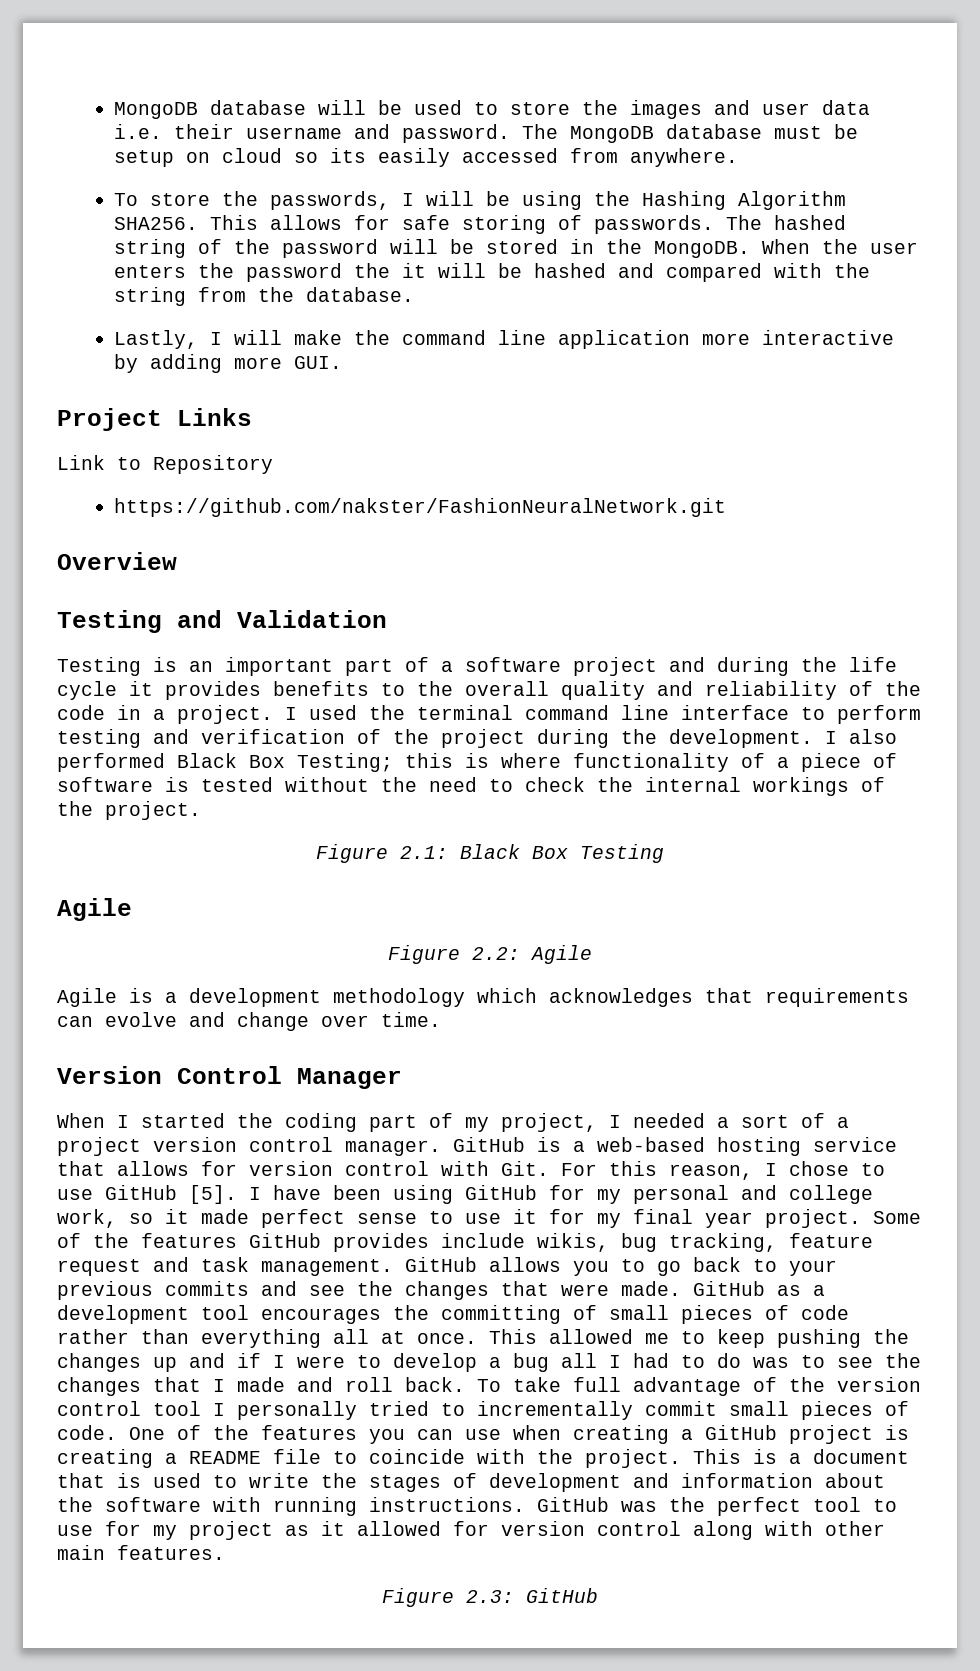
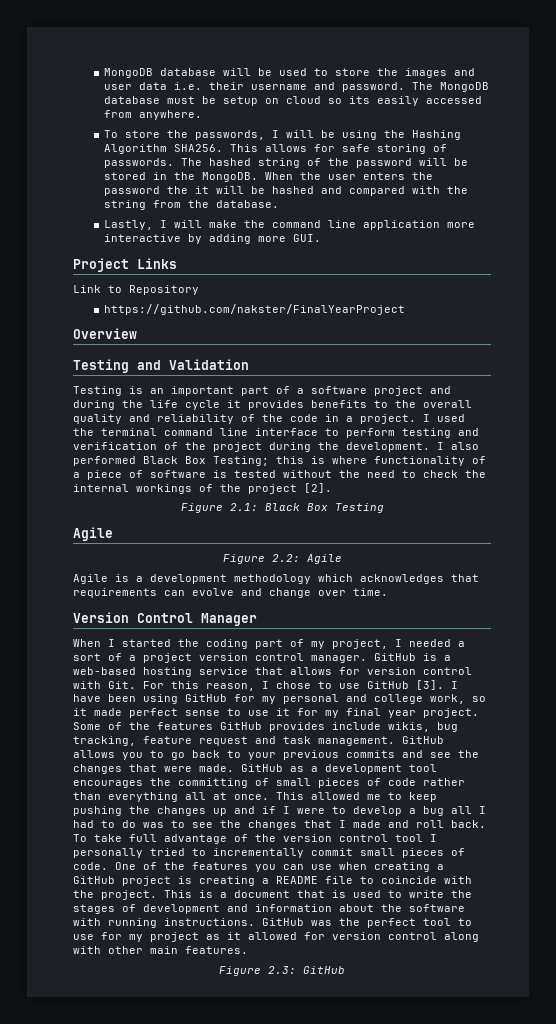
- https://github.com/nakster/FashionNeuralNetwork.git
+ https://github.com/nakster/FinalYearProject
- I also performed Black Box Testing; this is where functionality of a piece of software is tested without the need to check the internal workings of the project.
+ I also performed Black Box Testing; this is where functionality of a piece of software is tested without the need to check the internal workings of the project [2].
- GitHub is a web-based hosting service that allows for version control with Git. For this reason, I chose to use GitHub [5].
+ GitHub is a web-based hosting service that allows for version control with Git. For this reason, I chose to use GitHub [3].

